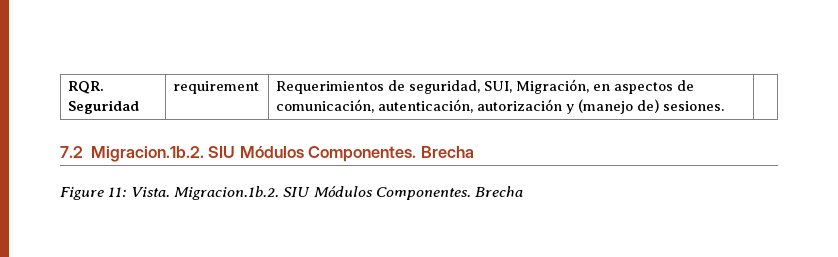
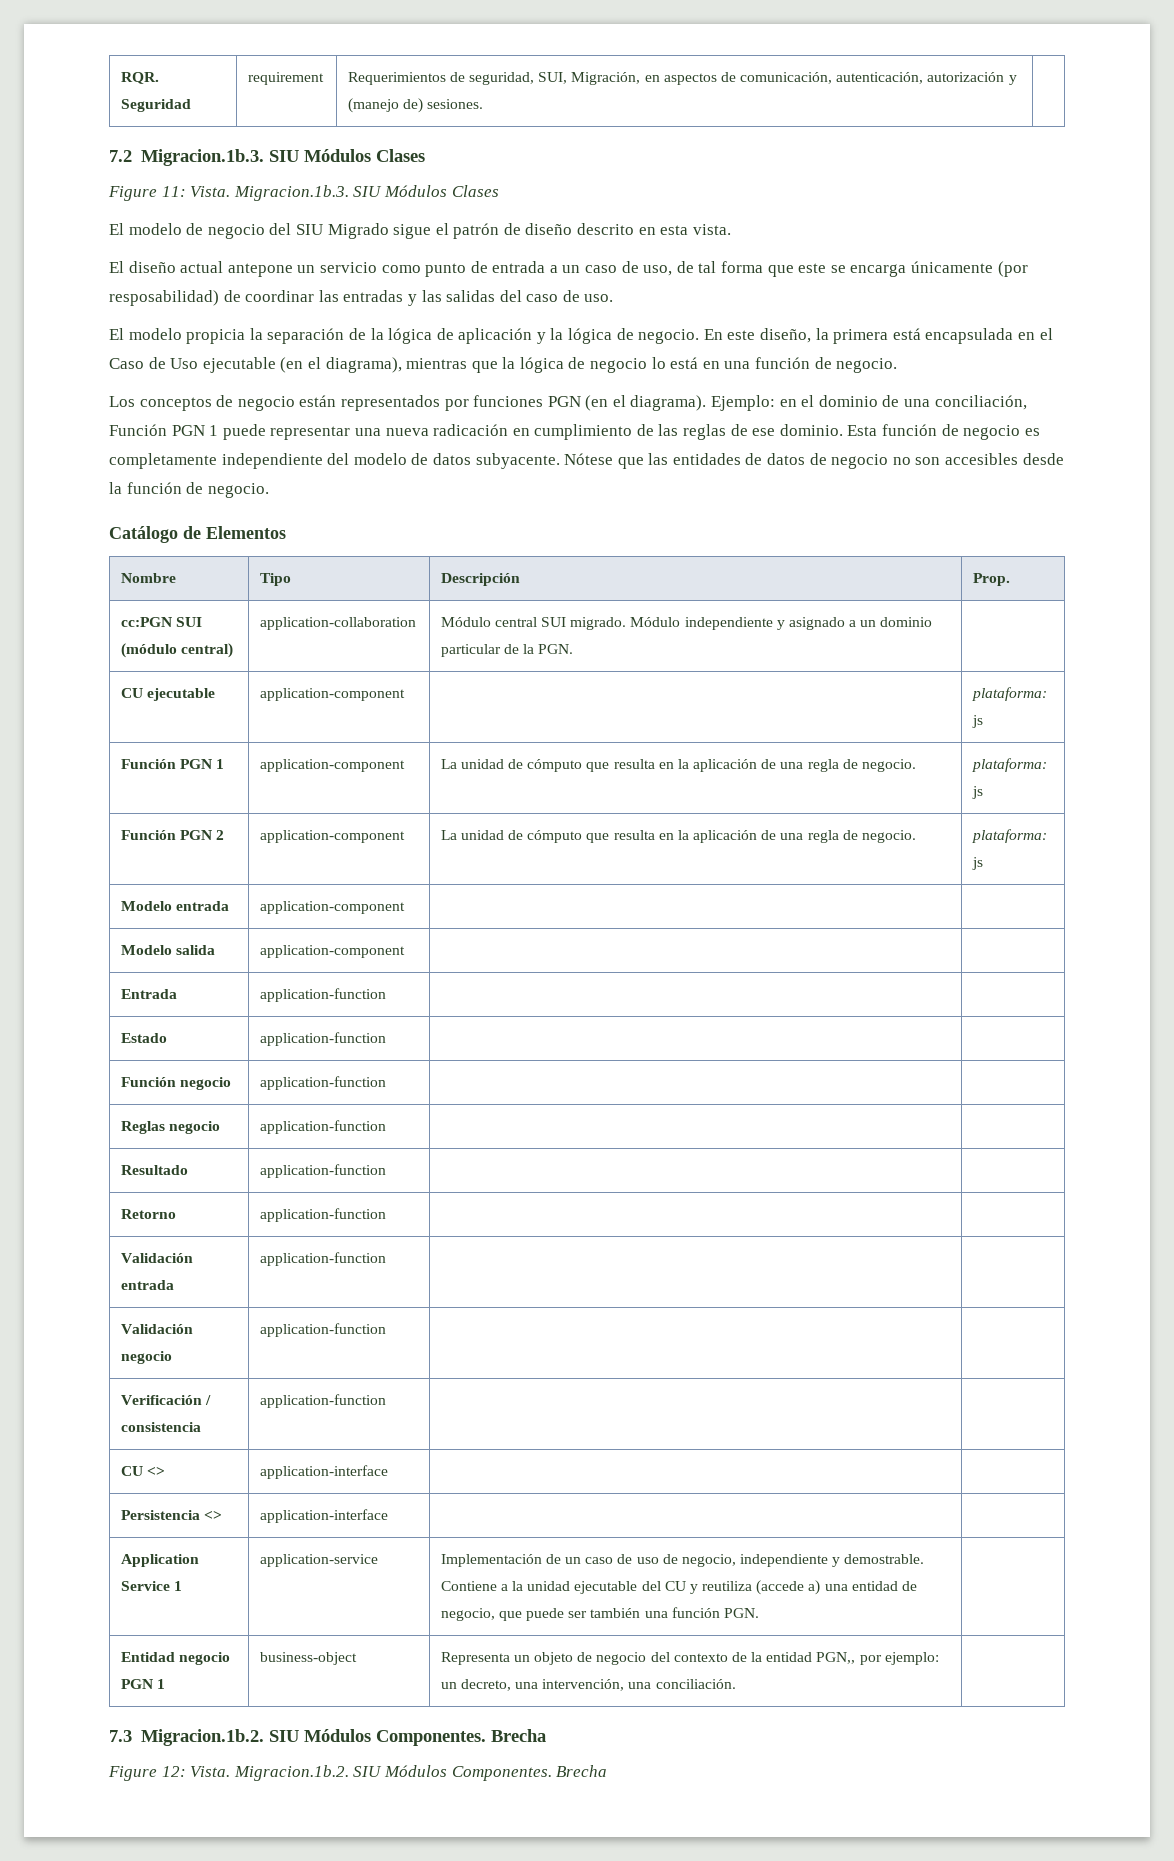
- 7.2 Migracion.1b.2. SIU Módulos Componentes.
+ 7.2 Migracion.1b.3. SIU Módulos Clases
+ Figure 11: Vista. Migracion.1b.3. SIU Módulos Clases
+ El modelo de negocio del SIU Migrado sigue el patrón de diseño descrito en esta vista.
+ El diseño actual antepone un servicio como punto de entrada a un caso de uso, de tal forma que este se encarga únicamente (por resposabilidad) de coordinar las entradas y las salidas del caso de uso.
+ El modelo propicia la separación de la lógica de aplicación y la lógica de negocio. En este diseño, la primera está encapsulada en el Caso de Uso ejecutable (en el diagrama), mientras que la lógica de negocio lo está en una función de negocio.
+ Los conceptos de negocio están representados por funciones PGN (en el diagrama). Ejemplo: en el dominio de una conciliación, Función PGN 1 puede representar una nueva radicación en cumplimiento de las reglas de ese dominio. Esta función de negocio es completamente independiente del modelo de datos subyacente. Nótese que las entidades de datos de negocio no son accesibles desde la función de negocio.
+ Catálogo de Elementos
+ Nombre | Tipo | Descripción | Prop.
+ cc:PGN SUI (módulo central) | application-collaboration | Módulo central SUI migrado. Módulo independiente y asignado a un dominio particular de la PGN. |
+ CU ejecutable | application-component | | plataforma: js
+ Función PGN 1 | application-component | La unidad de cómputo que resulta en la aplicación de una regla de negocio. | plataforma: js
+ Función PGN 2 | application-component | La unidad de cómputo que resulta en la aplicación de una regla de negocio. | plataforma: js
+ Modelo entrada | application-component | |
+ Modelo salida | application-component | |
+ Entrada | application-function | |
+ Estado | application-function | |
+ Función negocio | application-function | |
+ Reglas negocio | application-function | |
+ Resultado | application-function | |
+ Retorno | application-function | |
+ Validación entrada | application-function | |
+ Validación negocio | application-function | |
+ Verificación / consistencia | application-function | |
+ CU <> | application-interface | |
+ Persistencia <> | application-interface | |
+ Application Service 1 | application-service | Implementación de un caso de uso de negocio, independiente y demostrable. Contiene a la unidad ejecutable del CU y reutiliza (accede a) una entidad de negocio, que puede ser también una función PGN. |
+ Entidad negocio PGN 1 | business-object | Representa un objeto de negocio del contexto de la entidad PGN,, por ejemplo: un decreto, una intervención, una conciliación. |
+ 7.3 Migracion.1b.2. SIU Módulos Componentes.
- Figure 11: Vista.
+ Figure 12: Vista.

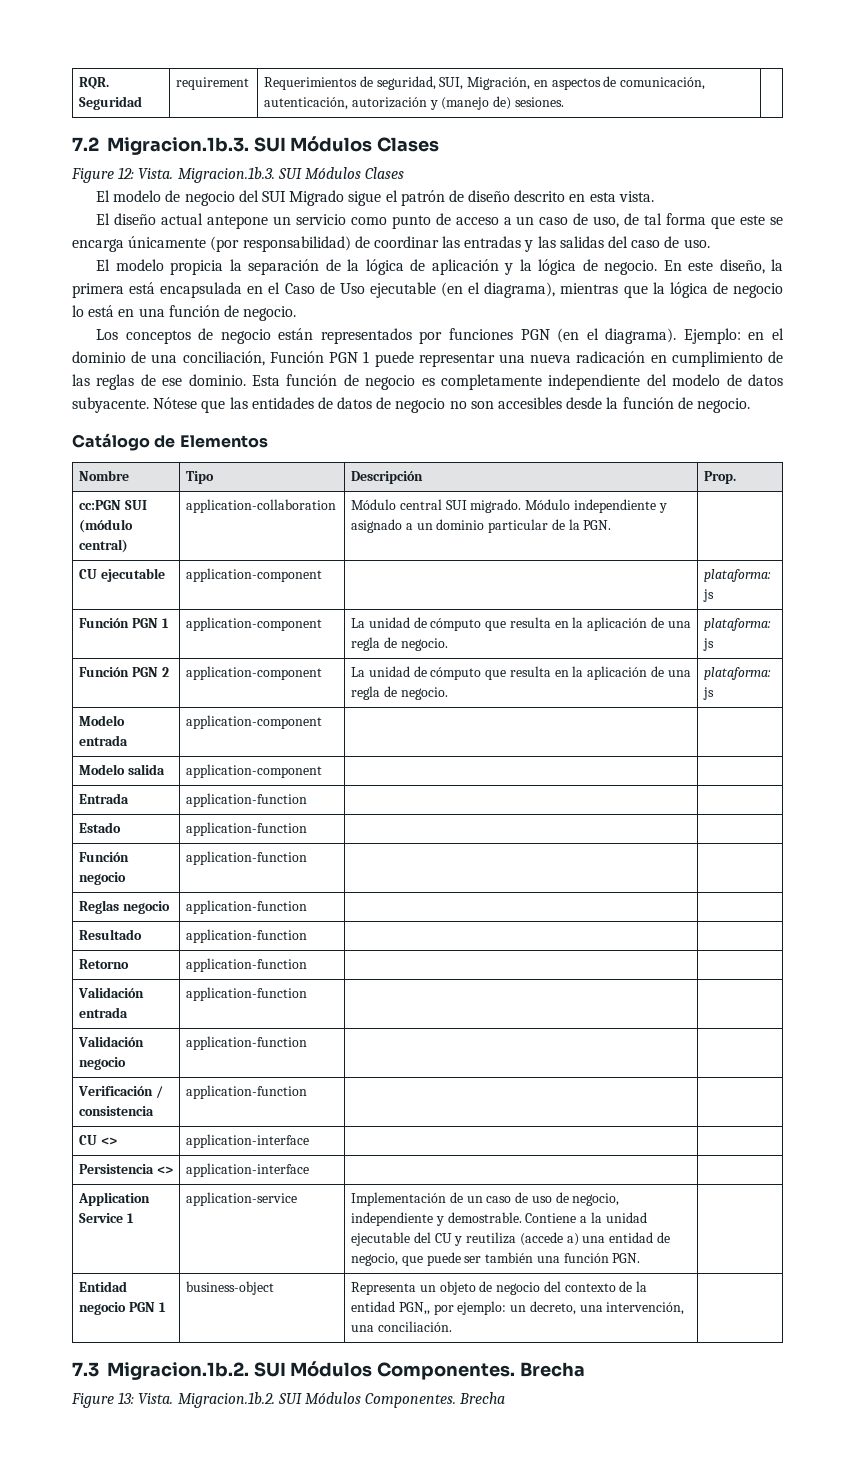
- 7.2 Migracion.1b.3. SIU Módulos Clases
+ 7.2 Migracion.1b.3. SUI Módulos Clases
- Figure 11: Vista. Migracion.1b.3. SIU Módulos Clases
+ Figure 12: Vista. Migracion.1b.3. SUI Módulos Clases
- El modelo de negocio del SIU Migrado sigue el patrón de diseño descrito en esta vista.
+ El modelo de negocio del SUI Migrado sigue el patrón de diseño descrito en esta vista.
- El diseño actual antepone un servicio como punto de entrada a un caso de uso, de tal forma que este se encarga únicamente (por resposabilidad) de coordinar las entradas y las salidas del caso de uso.
+ El diseño actual antepone un servicio como punto de acceso a un caso de uso, de tal forma que este se encarga únicamente (por responsabilidad) de coordinar las entradas y las salidas del caso de uso.
- 7.3 Migracion.1b.2. SIU Módulos Componentes.
+ 7.3 Migracion.1b.2. SUI Módulos Componentes.
- Figure 12: Vista. Migracion.1b.2. SIU Módulos Componentes.
+ Figure 13: Vista. Migracion.1b.2. SUI Módulos Componentes.

